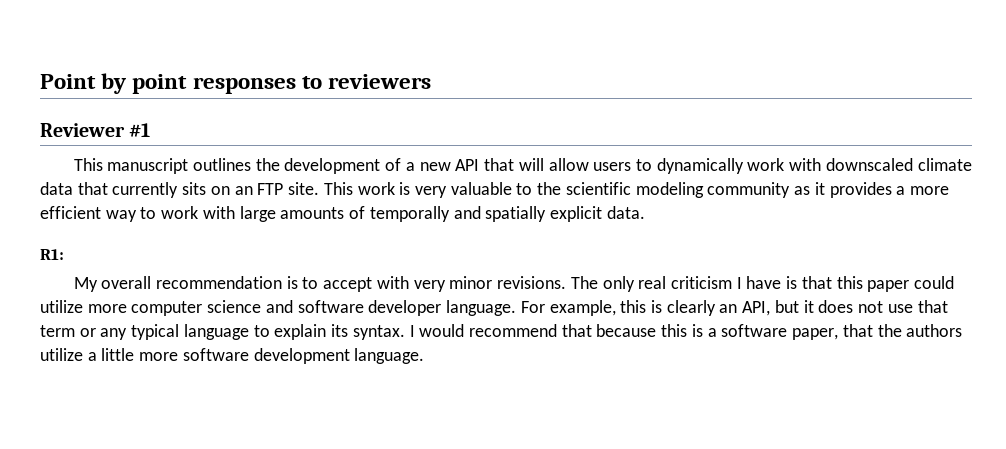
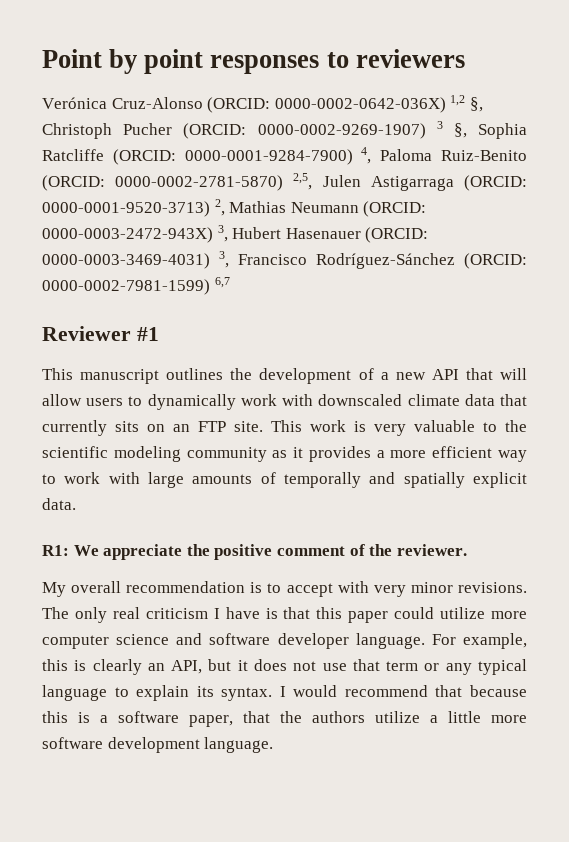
+ Verónica Cruz-Alonso (ORCID: 0000-0002-0642-036X) 1,2 §, Christoph Pucher (ORCID: 0000-0002-9269-1907) 3 §, Sophia Ratcliffe (ORCID: 0000-0001-9284-7900) 4, Paloma Ruiz-Benito (ORCID: 0000-0002-2781-5870) 2,5, Julen Astigarraga (ORCID: 0000-0001-9520-3713) 2, Mathias Neumann (ORCID: 0000-0003-2472-943X) 3, Hubert Hasenauer (ORCID: 0000-0003-3469-4031) 3, Francisco Rodríguez-Sánchez (ORCID: 0000-0002-7981-1599) 6,7
- R1:
+ R1: We appreciate the positive comment of the reviewer.

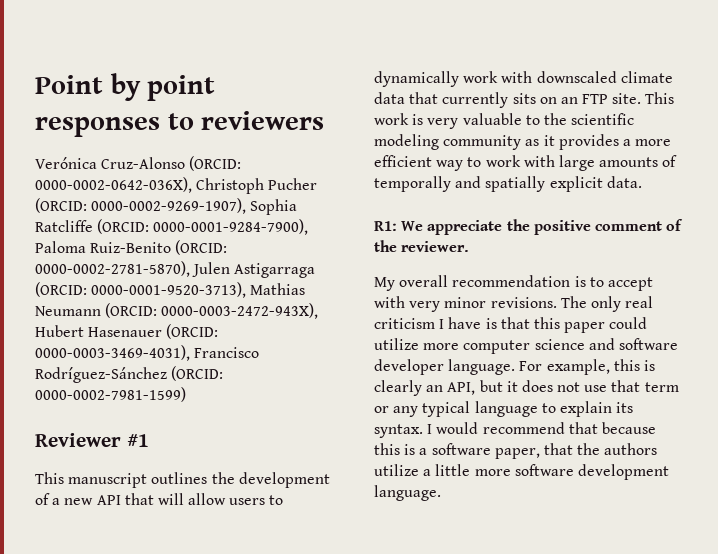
- Verónica Cruz-Alonso (ORCID: 0000-0002-0642-036X) 1,2 §, Christoph Pucher (ORCID: 0000-0002-9269-1907) 3 §, Sophia Ratcliffe (ORCID: 0000-0001-9284-7900) 4, Paloma Ruiz-Benito (ORCID: 0000-0002-2781-5870) 2,5, Julen Astigarraga (ORCID: 0000-0001-9520-3713) 2, Mathias Neumann (ORCID: 0000-0003-2472-943X) 3, Hubert Hasenauer (ORCID: 0000-0003-3469-4031) 3, Francisco Rodríguez-Sánchez (ORCID: 0000-0002-7981-1599) 6,7
+ Verónica Cruz-Alonso (ORCID: 0000-0002-0642-036X), Christoph Pucher (ORCID: 0000-0002-9269-1907), Sophia Ratcliffe (ORCID: 0000-0001-9284-7900), Paloma Ruiz-Benito (ORCID: 0000-0002-2781-5870), Julen Astigarraga (ORCID: 0000-0001-9520-3713), Mathias Neumann (ORCID: 0000-0003-2472-943X), Hubert Hasenauer (ORCID: 0000-0003-3469-4031), Francisco Rodríguez-Sánchez (ORCID: 0000-0002-7981-1599)

